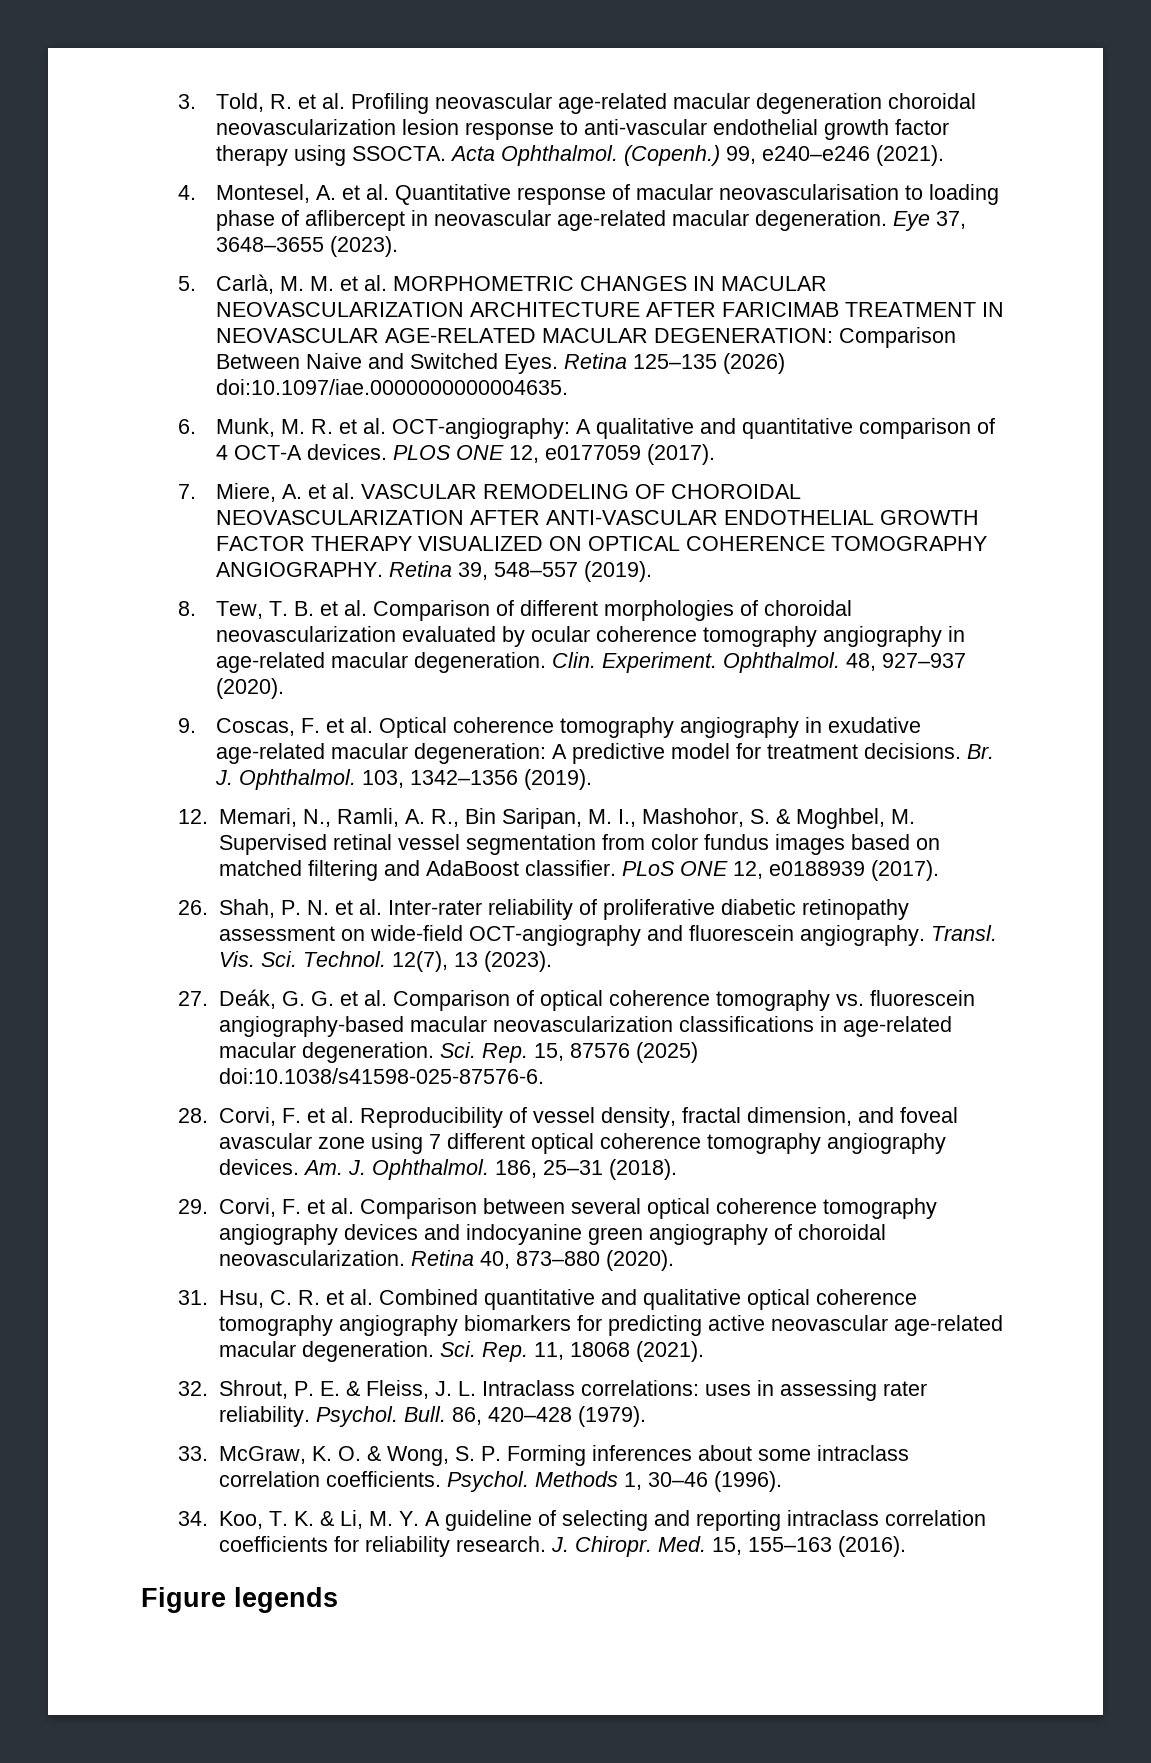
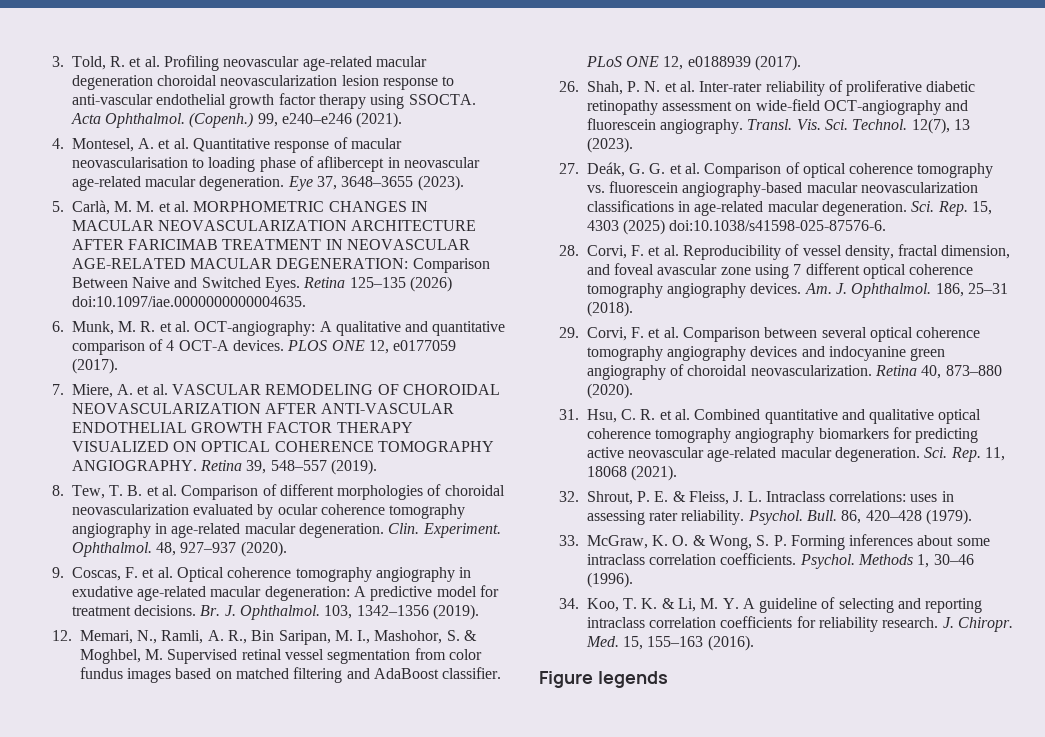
- Sci. Rep. 15, 87576 (2025) doi:10.1038/s41598-025-87576-6.
+ Sci. Rep. 15, 4303 (2025) doi:10.1038/s41598-025-87576-6.

